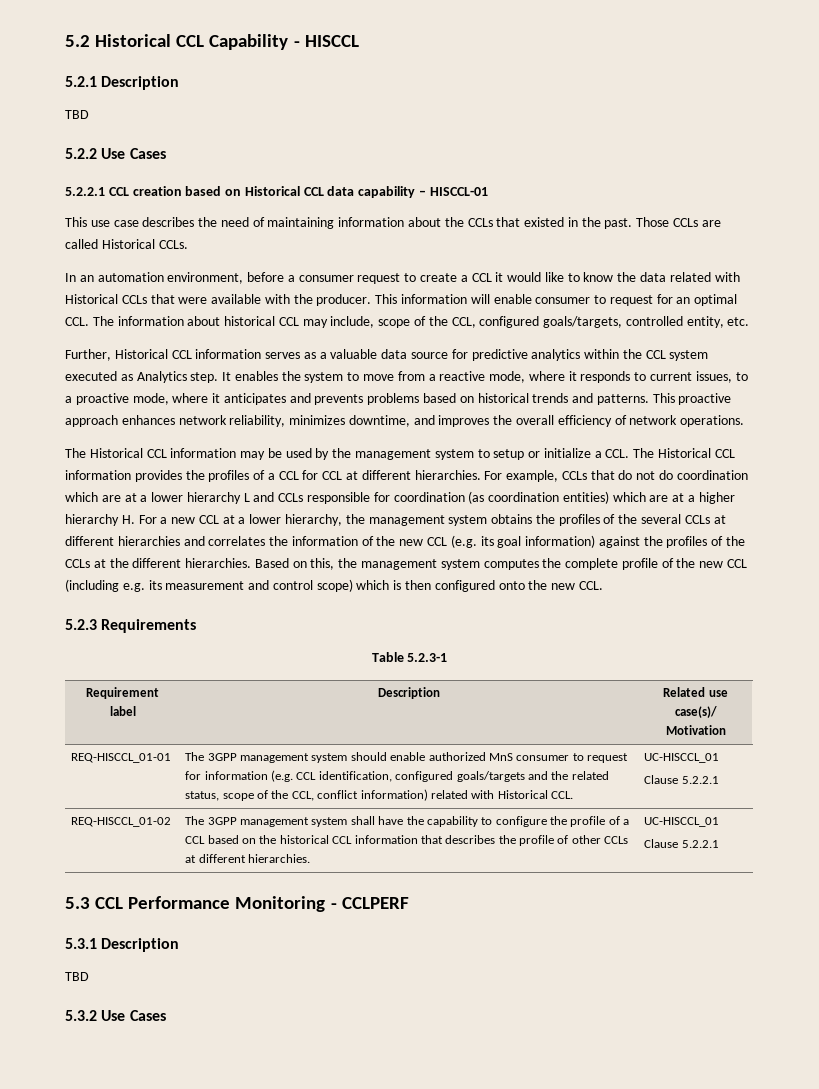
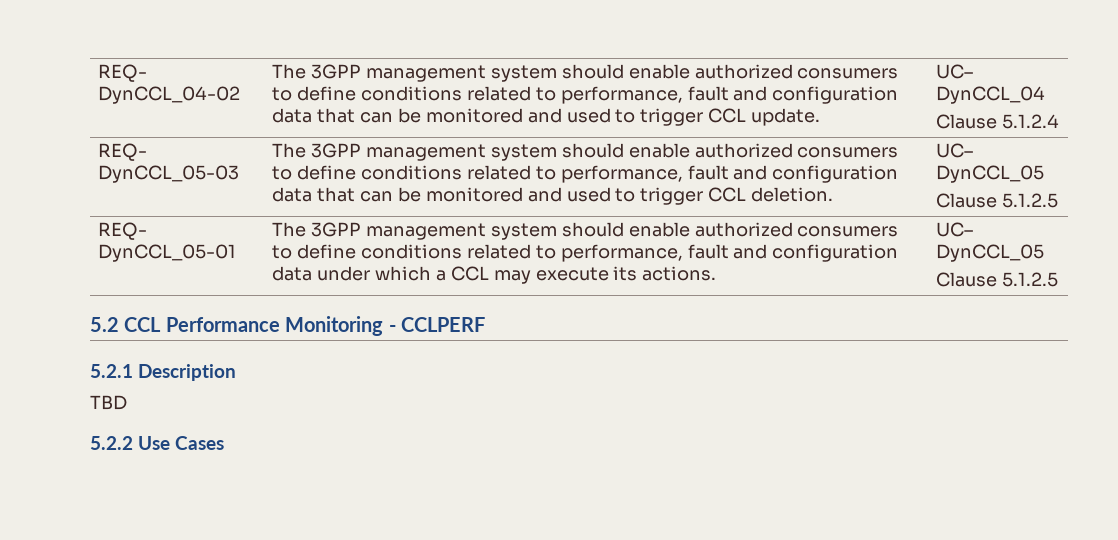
- 5.2 Historical CCL Capability - HISCCL
+ REQ- DynCCL_04-02 | The 3GPP management system should enable authorized consumers to define conditions related to performance, fault and configuration data that can be monitored and used to trigger CCL update. | UC– DynCCL_04
+ Clause 5.1.2.4
+ REQ- DynCCL_05-03 | The 3GPP management system should enable authorized consumers to define conditions related to performance, fault and configuration data that can be monitored and used to trigger CCL deletion. | UC– DynCCL_05
+ Clause 5.1.2.5
+ REQ- DynCCL_05-01 | The 3GPP management system should enable authorized consumers to define conditions related to performance, fault and configuration data under which a CCL may execute its actions. | UC– DynCCL_05
+ Clause 5.1.2.5
+ 5.2 CCL Performance Monitoring - CCLPERF
- 5.2.2.1 CCL creation based on Historical CCL data capability – HISCCL-01
- This use case describes the need of maintaining information about the CCLs that existed in the past. Those CCLs are called Historical CCLs.
- In an automation environment, before a consumer request to create a CCL it would like to know the data related with Historical CCLs that were available with the producer. This information will enable consumer to request for an optimal CCL. The information about historical CCL may include, scope of the CCL, configured goals/targets, controlled entity, etc.
- Further, Historical CCL information serves as a valuable data source for predictive analytics within the CCL system executed as Analytics step. It enables the system to move from a reactive mode, where it responds to current issues, to a proactive mode, where it anticipates and prevents problems based on historical trends and patterns. This proactive approach enhances network reliability, minimizes downtime, and improves the overall efficiency of network operations.
- The Historical CCL information may be used by the management system to setup or initialize a CCL. The Historical CCL information provides the profiles of a CCL for CCL at different hierarchies. For example, CCLs that do not do coordination which are at a lower hierarchy L and CCLs responsible for coordination (as coordination entities) which are at a higher hierarchy H. For a new CCL at a lower hierarchy, the management system obtains the profiles of the several CCLs at different hierarchies and correlates the information of the new CCL (e.g. its goal information) against the profiles of the CCLs at the different hierarchies. Based on this, the management system computes the complete profile of the new CCL (including e.g. its measurement and control scope) which is then configured onto the new CCL.
- 5.2.3 Requirements
- Table 5.2.3-1
- Requirement label | Description | Related use case(s)/ Motivation
- REQ-HISCCL_01-01 | The 3GPP management system should enable authorized MnS consumer to request for information (e.g. CCL identification, configured goals/targets and the related status, scope of the CCL, conflict information) related with Historical CCL. | UC-HISCCL_01
- Clause 5.2.2.1
- REQ-HISCCL_01-02 | The 3GPP management system shall have the capability to configure the profile of a CCL based on the historical CCL information that describes the profile of other CCLs at different hierarchies. | UC-HISCCL_01
- Clause 5.2.2.1
- 5.3 CCL Performance Monitoring - CCLPERF
- 5.3.1 Description
- TBD
- 5.3.2 Use Cases

